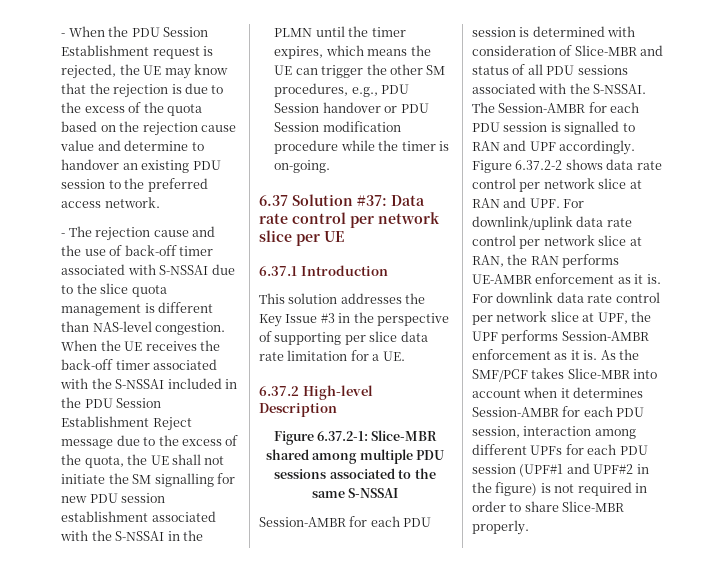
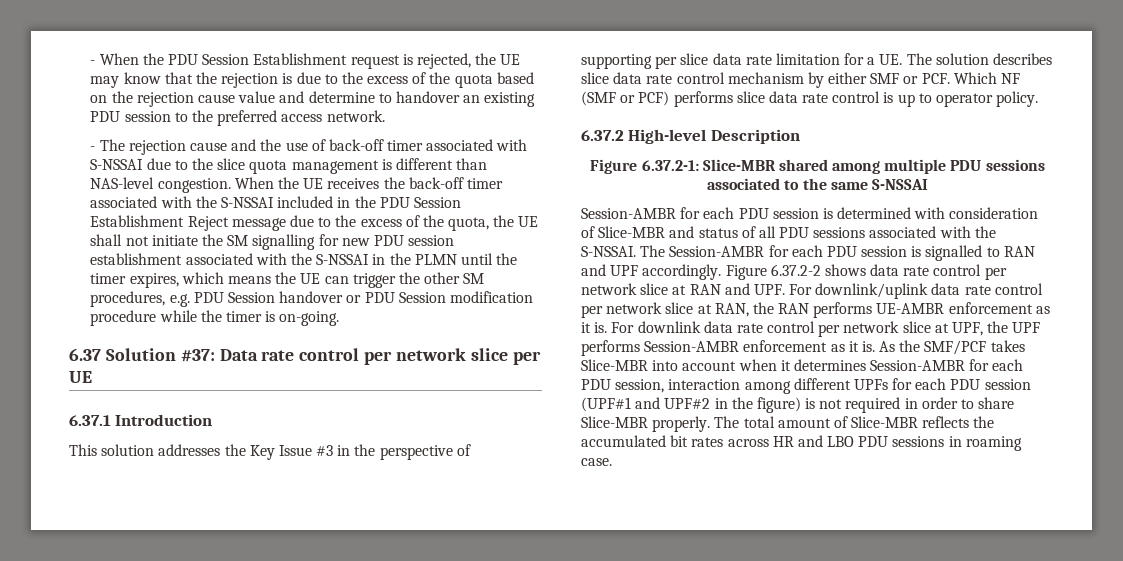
- When the UE receives the back-off timer associated with the S-NSSAI included in the PDU Session Establishment Reject message due to the excess of the quota, the UE shall not initiate the SM signalling for new PDU session establishment associated with the S-NSSAI in the PLMN until the timer expires, which means the UE can trigger the other SM procedures, e.g., PDU Session handover or PDU Session modification procedure while the timer is on-going.
+ When the UE receives the back-off timer associated with the S-NSSAI included in the PDU Session Establishment Reject message due to the excess of the quota, the UE shall not initiate the SM signalling for new PDU session establishment associated with the S-NSSAI in the PLMN until the timer expires, which means the UE can trigger the other SM procedures, e.g. PDU Session handover or PDU Session modification procedure while the timer is on-going.
- This solution addresses the Key Issue #3 in the perspective of supporting per slice data rate limitation for a UE.
+ This solution addresses the Key Issue #3 in the perspective of supporting per slice data rate limitation for a UE. The solution describes slice data rate control mechanism by either SMF or PCF. Which NF (SMF or PCF) performs slice data rate control is up to operator policy.
+ The total amount of Slice-MBR reflects the accumulated bit rates across HR and LBO PDU sessions in roaming case.

